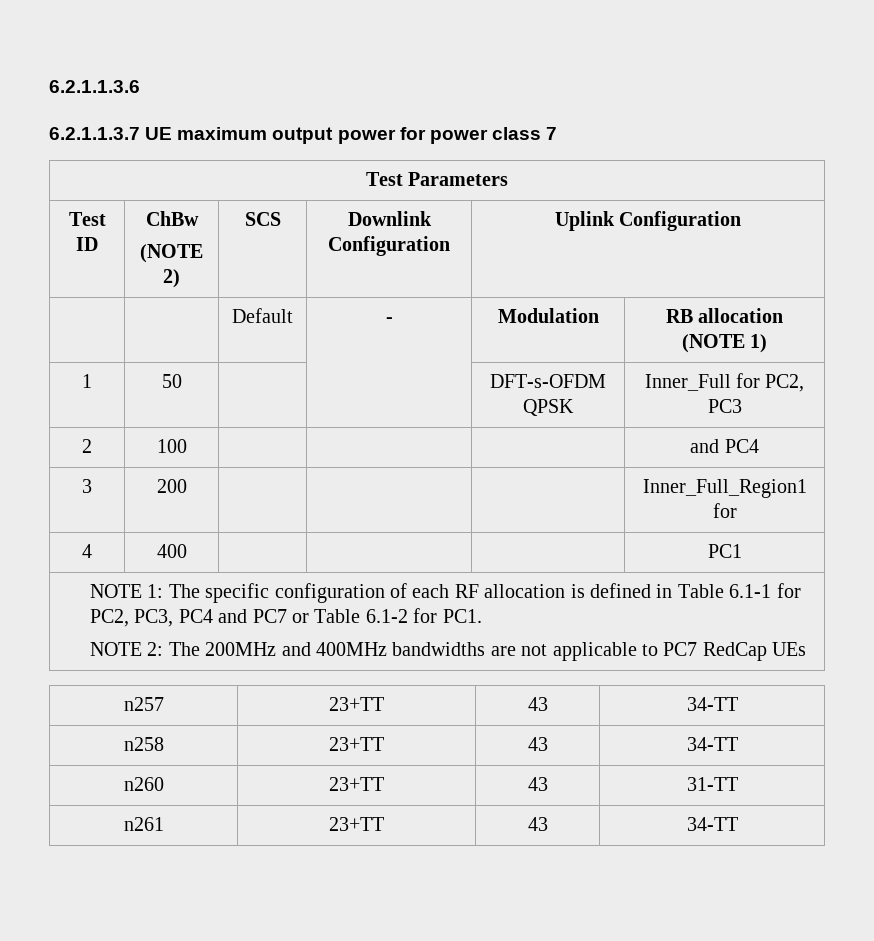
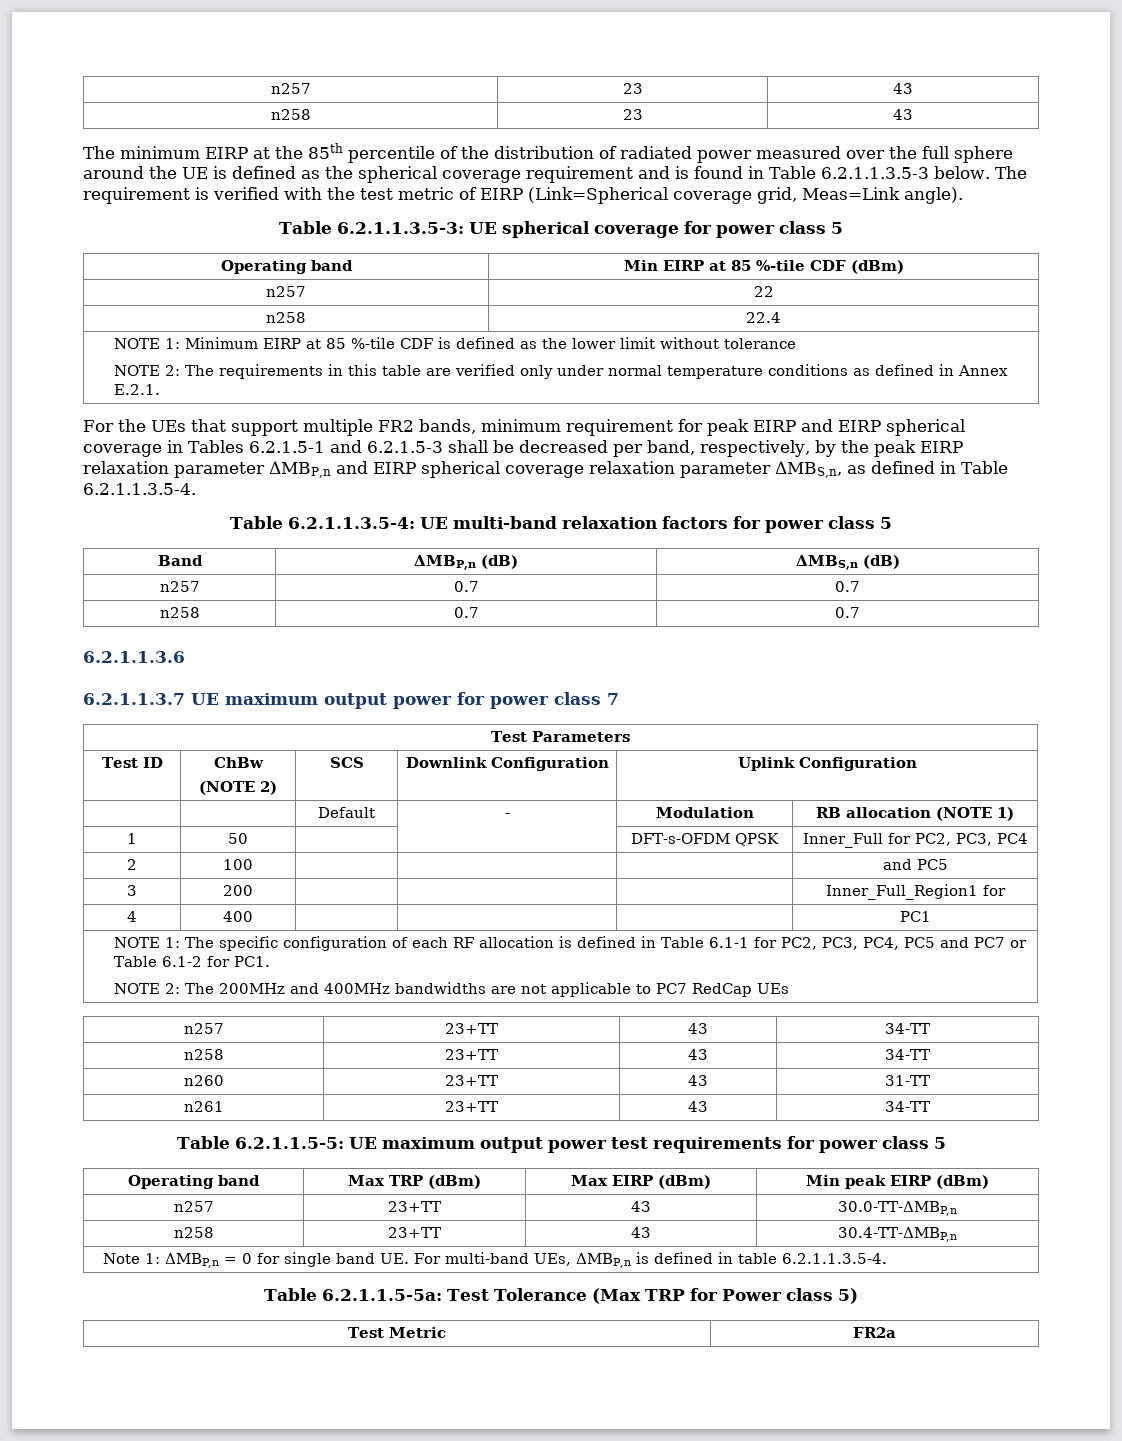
+ n257 | 23 | 43
+ n258 | 23 | 43
+ The minimum EIRP at the 85th percentile of the distribution of radiated power measured over the full sphere around the UE is defined as the spherical coverage requirement and is found in Table 6.2.1.1.3.5-3 below. The requirement is verified with the test metric of EIRP (Link=Spherical coverage grid, Meas=Link angle).
+ Table 6.2.1.1.3.5-3: UE spherical coverage for power class 5
+ Operating band | Min EIRP at 85 %-tile CDF (dBm)
+ n257 | 22
+ n258 | 22.4
+ NOTE 1: Minimum EIRP at 85 %-tile CDF is defined as the lower limit without tolerance
+ NOTE 2: The requirements in this table are verified only under normal temperature conditions as defined in Annex E.2.1.
+ For the UEs that support multiple FR2 bands, minimum requirement for peak EIRP and EIRP spherical coverage in Tables 6.2.1.5-1 and 6.2.1.5-3 shall be decreased per band, respectively, by the peak EIRP relaxation parameter ΔMBP,n and EIRP spherical coverage relaxation parameter ΔMBS,n, as defined in Table 6.2.1.1.3.5-4.
+ Table 6.2.1.1.3.5-4: UE multi-band relaxation factors for power class 5
+ Band | ΔMBP,n (dB) | ΔMBS,n (dB)
+ n257 | 0.7 | 0.7
+ n258 | 0.7 | 0.7
- 1 | 50 | | | DFT-s-OFDM QPSK | Inner_Full for PC2, PC3
+ 1 | 50 | | | DFT-s-OFDM QPSK | Inner_Full for PC2, PC3, PC4
- 2 | 100 | | | | and PC4
+ 2 | 100 | | | | and PC5
- NOTE 1: The specific configuration of each RF allocation is defined in Table 6.1-1 for PC2, PC3, PC4 and PC7 or Table 6.1-2 for PC1.
+ NOTE 1: The specific configuration of each RF allocation is defined in Table 6.1-1 for PC2, PC3, PC4, PC5 and PC7 or Table 6.1-2 for PC1.
+ Table 6.2.1.1.5-5: UE maximum output power test requirements for power class 5
+ Operating band | Max TRP (dBm) | Max EIRP (dBm) | Min peak EIRP (dBm)
+ n257 | 23+TT | 43 | 30.0-TT-ΔMBP,n
+ n258 | 23+TT | 43 | 30.4-TT-ΔMBP,n
+ Note 1: ΔMBP,n = 0 for single band UE. For multi-band UEs, ΔMBP,n is defined in table 6.2.1.1.3.5-4.
+ Table 6.2.1.1.5-5a: Test Tolerance (Max TRP for Power class 5)
+ Test Metric | FR2a

